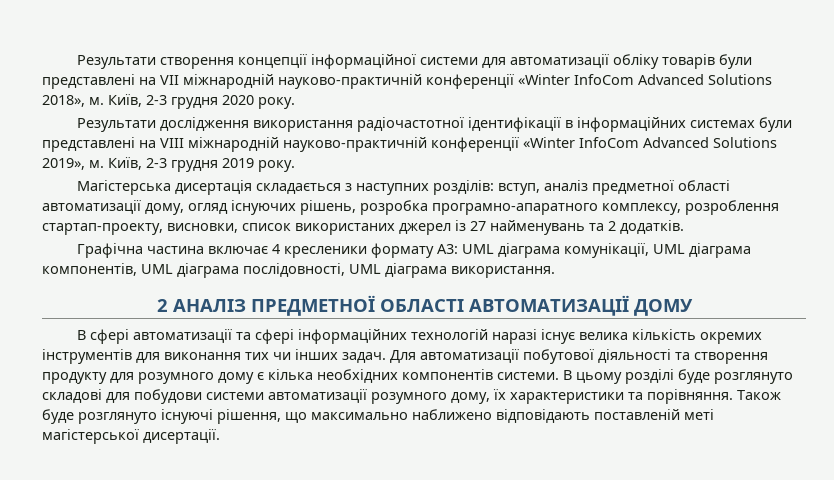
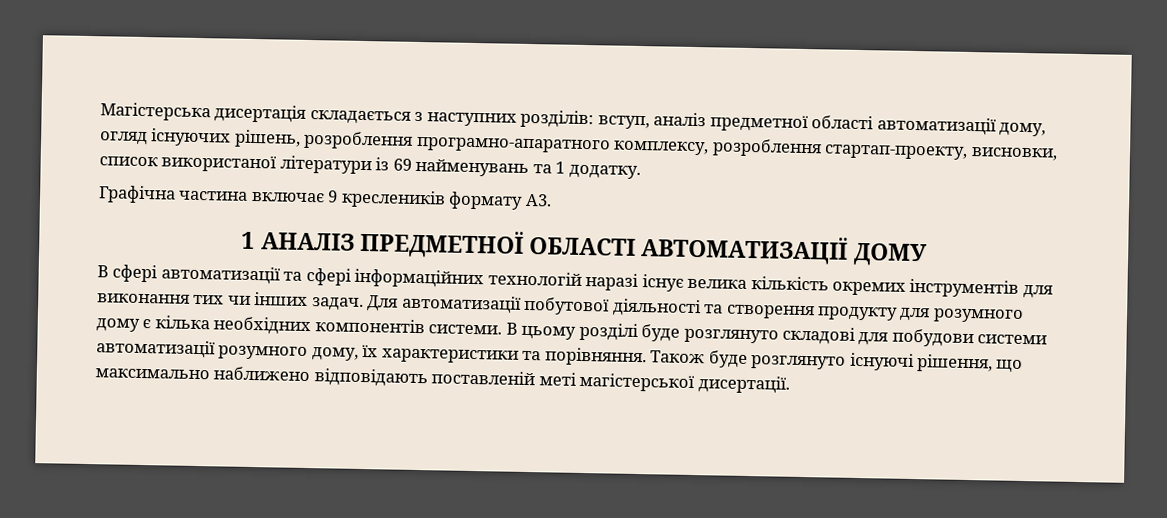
- Результати створення концепції інформаційної системи для автоматизації обліку товарів були представлені на VII міжнародній науково-практичній конференції «Winter InfoCom Advanced Solutions 2018», м. Київ, 2-3 грудня 2020 року.
- Результати дослідження використання радіочастотної ідентифікації в інформаційних системах були представлені на VIII міжнародній науково-практичній конференції «Winter InfoCom Advanced Solutions 2019», м. Київ, 2-3 грудня 2019 року.
- Магістерська дисертація складається з наступних розділів: вступ, аналіз предметної області автоматизації дому, огляд існуючих рішень, розробка програмно-апаратного комплексу, розроблення стартап-проекту, висновки, список використаних джерел із 27 найменувань та 2 додатків.
- Графічна частина включає 4 кресленики формату А3: UML діаграма комунікації, UML діаграма компонентів, UML діаграма послідовності, UML діаграма використання.
- 2 АНАЛІЗ ПРЕДМЕТНОЇ ОБЛАСТІ АВТОМАТИЗАЦІЇ ДОМУ
+ Магістерська дисертація складається з наступних розділів: вступ, аналіз предметної області автоматизації дому, огляд існуючих рішень, розроблення програмно-апаратного комплексу, розроблення стартап-проекту, висновки, список використаної літератури із 69 найменувань та 1 додатку.
+ Графічна частина включає 9 креслеників формату А3.
+ 1 АНАЛІЗ ПРЕДМЕТНОЇ ОБЛАСТІ АВТОМАТИЗАЦІЇ ДОМУ

